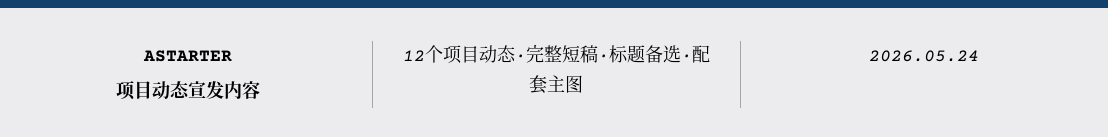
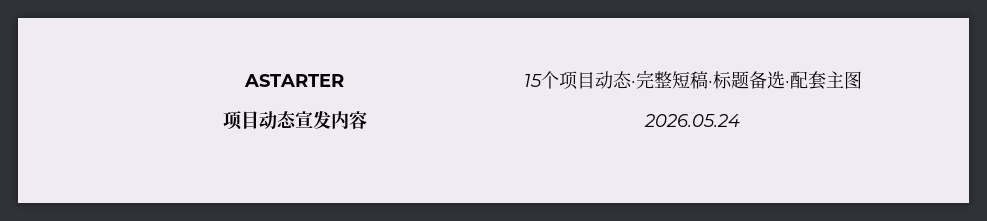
- 12个项目动态·完整短稿·标题备选·配套主图
+ 15个项目动态·完整短稿·标题备选·配套主图

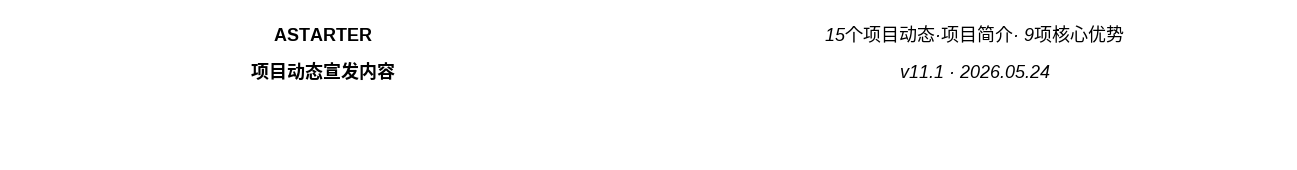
- 15个项目动态·完整短稿·标题备选·配套主图
- 2026.05.24
+ 15个项目动态·项目简介· 9项核心优势
+ v11.1 · 2026.05.24

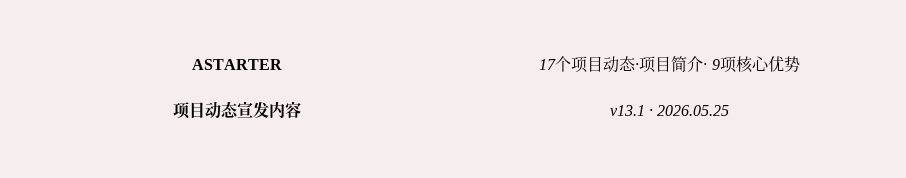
- 15个项目动态·项目简介· 9项核心优势
+ 17个项目动态·项目简介· 9项核心优势
- v11.1 · 2026.05.24
+ v13.1 · 2026.05.25

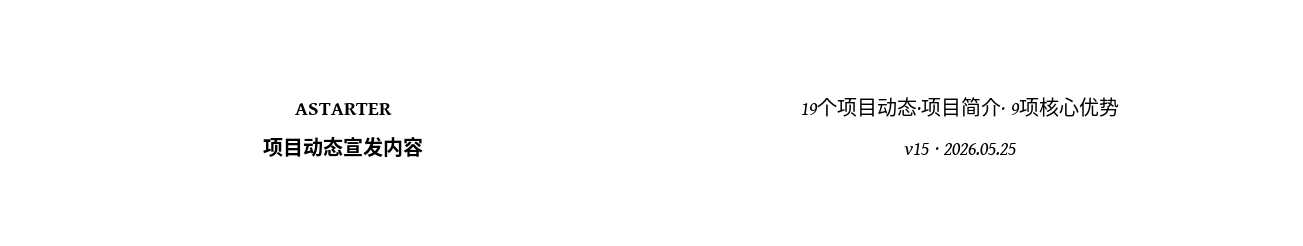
- 17个项目动态·项目简介· 9项核心优势
+ 19个项目动态·项目简介· 9项核心优势
- v13.1 · 2026.05.25
+ v15 · 2026.05.25

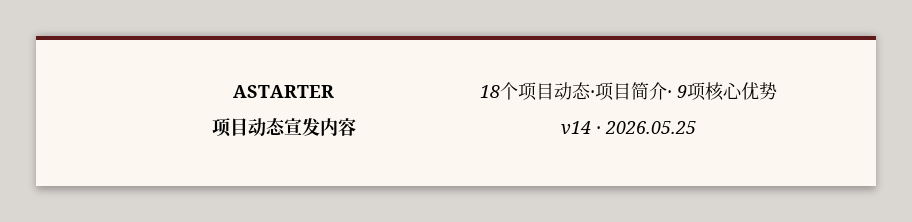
- 19个项目动态·项目简介· 9项核心优势
+ 18个项目动态·项目简介· 9项核心优势
- v15 · 2026.05.25
+ v14 · 2026.05.25

